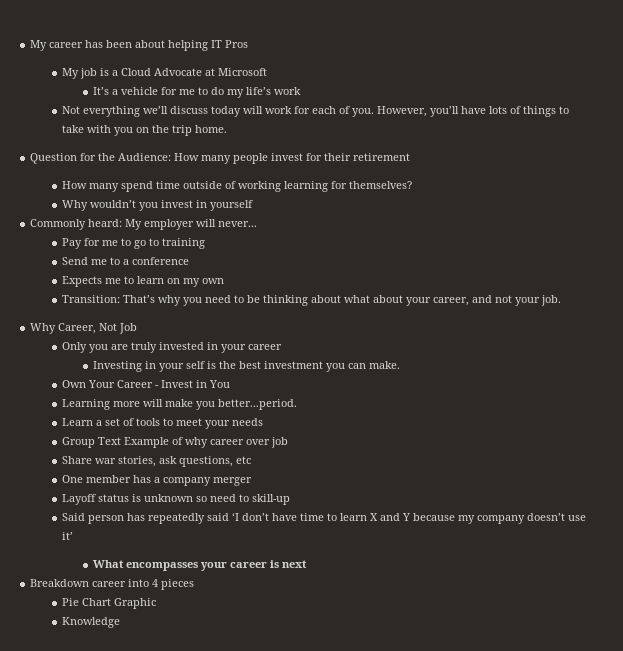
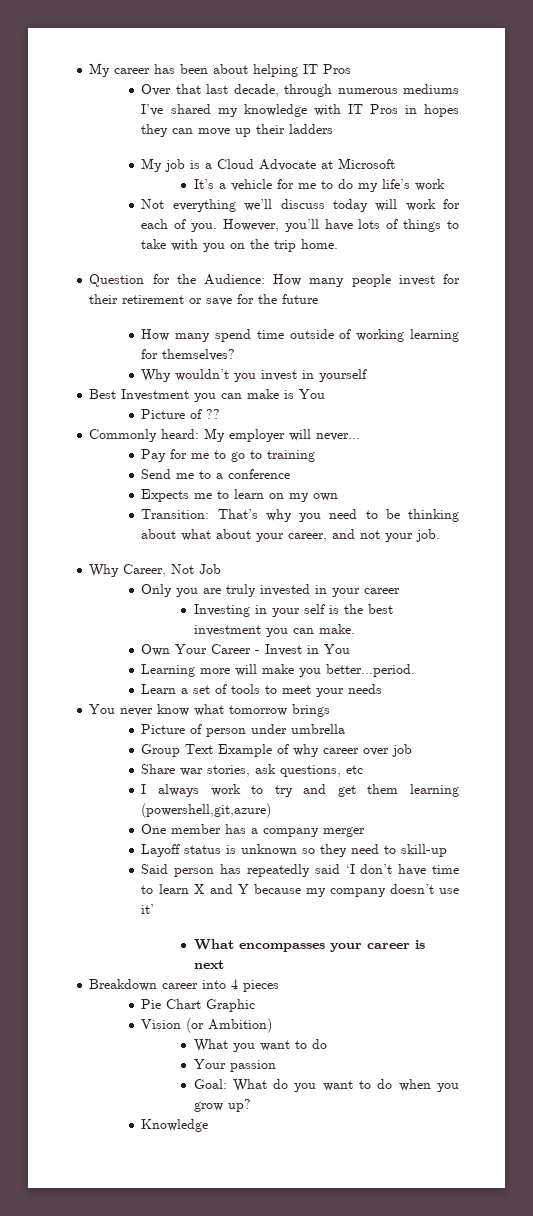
+ Over that last decade, through numerous mediums I’ve shared my knowledge with IT Pros in hopes they can move up their ladders
- Question for the Audience: How many people invest for their retirement
+ Question for the Audience: How many people invest for their retirement or save for the future
+ Best Investment you can make is You
+ Picture of ??
+ You never know what tomorrow brings
+ Picture of person under umbrella
+ I always work to try and get them learning (powershell,git,azure)
- Layoff status is unknown so need to skill-up
+ Layoff status is unknown so they need to skill-up
+ Vision (or Ambition)
+ What you want to do
+ Your passion
+ Goal: What do you want to do when you grow up?

